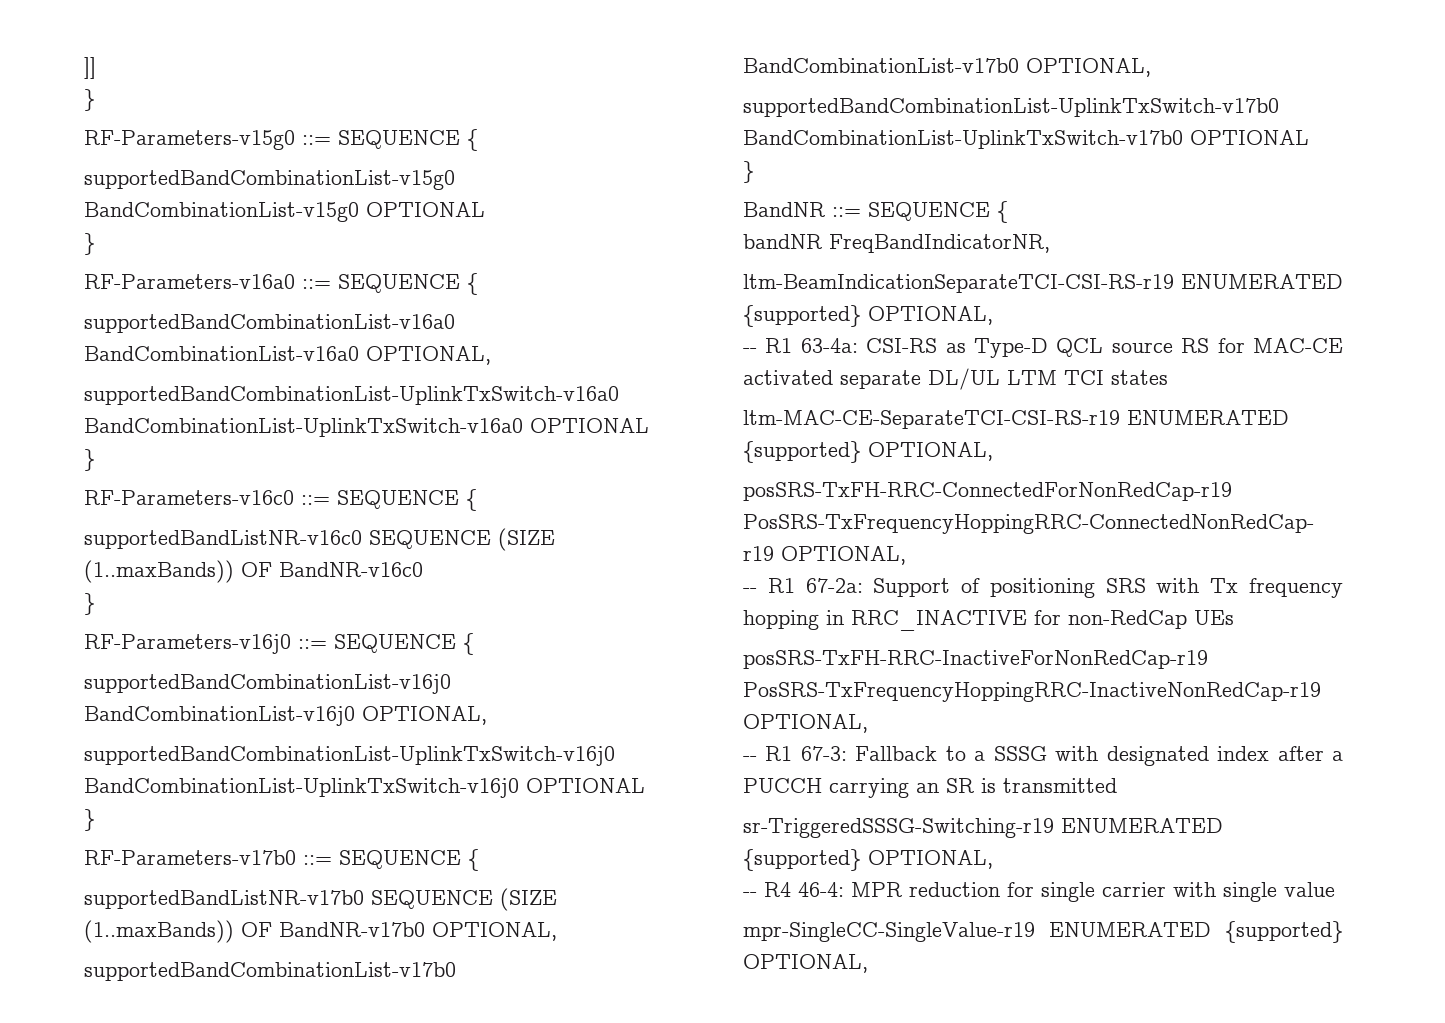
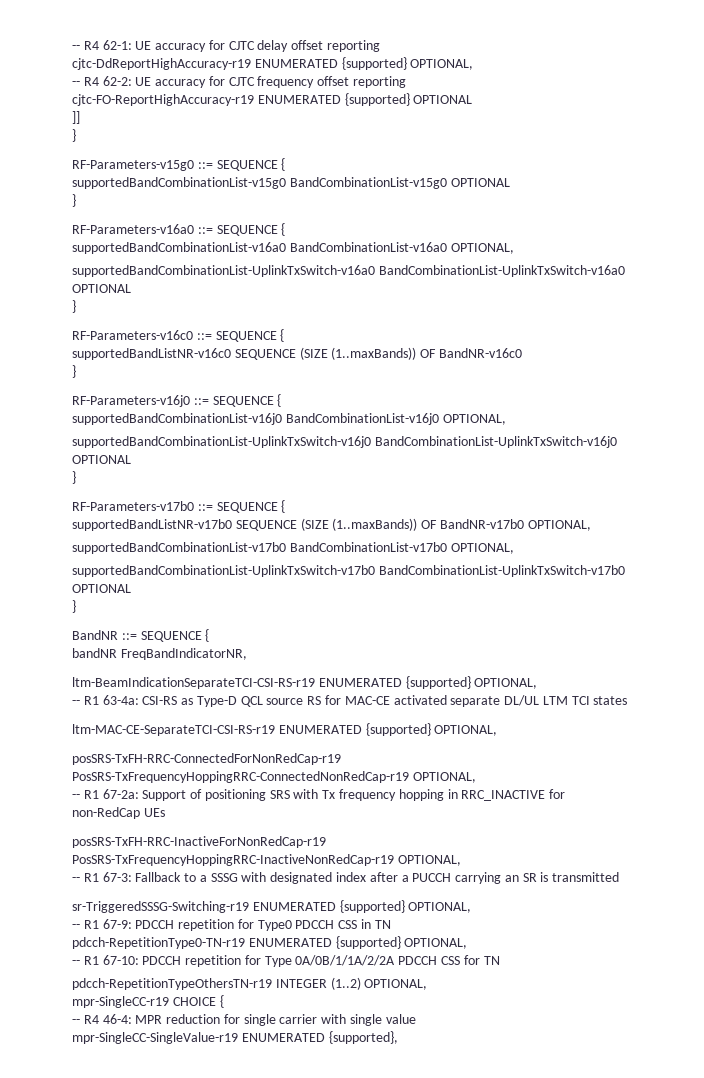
+ -- R4 62-1: UE accuracy for CJTC delay offset reporting
+ cjtc-DdReportHighAccuracy-r19 ENUMERATED {supported} OPTIONAL,
+ -- R4 62-2: UE accuracy for CJTC frequency offset reporting
+ cjtc-FO-ReportHighAccuracy-r19 ENUMERATED {supported} OPTIONAL
+ -- R1 67-9: PDCCH repetition for Type0 PDCCH CSS in TN
+ pdcch-RepetitionType0-TN-r19 ENUMERATED {supported} OPTIONAL,
+ -- R1 67-10: PDCCH repetition for Type 0A/0B/1/1A/2/2A PDCCH CSS for TN
+ pdcch-RepetitionTypeOthersTN-r19 INTEGER (1..2) OPTIONAL,
+ mpr-SingleCC-r19 CHOICE {
- mpr-SingleCC-SingleValue-r19 ENUMERATED {supported} OPTIONAL,
+ mpr-SingleCC-SingleValue-r19 ENUMERATED {supported},

